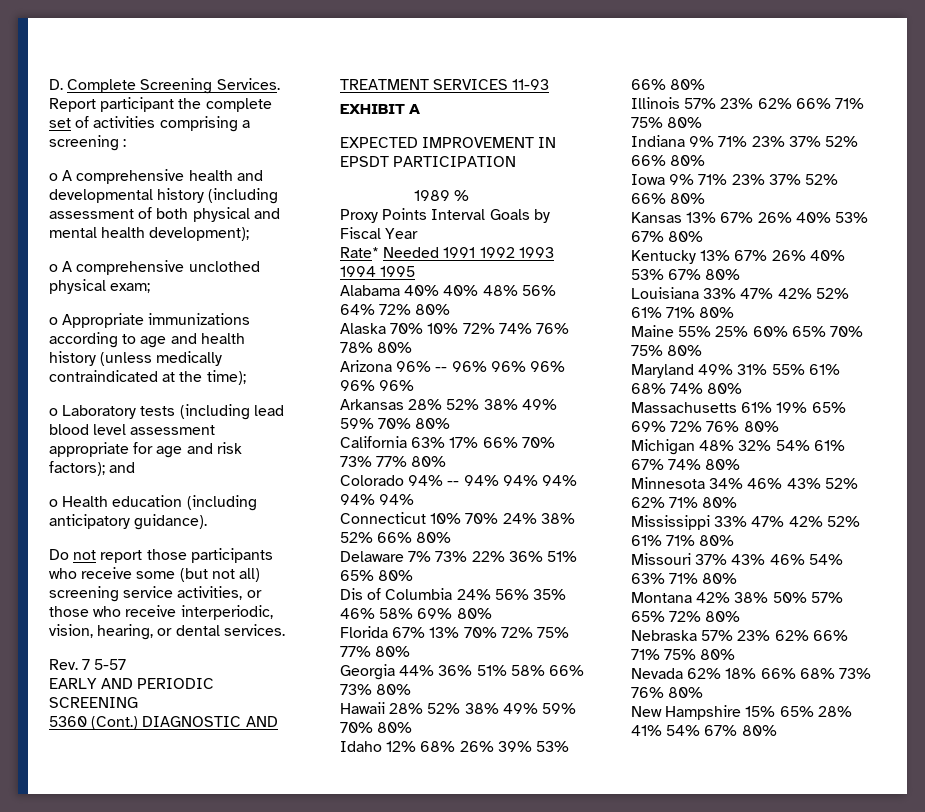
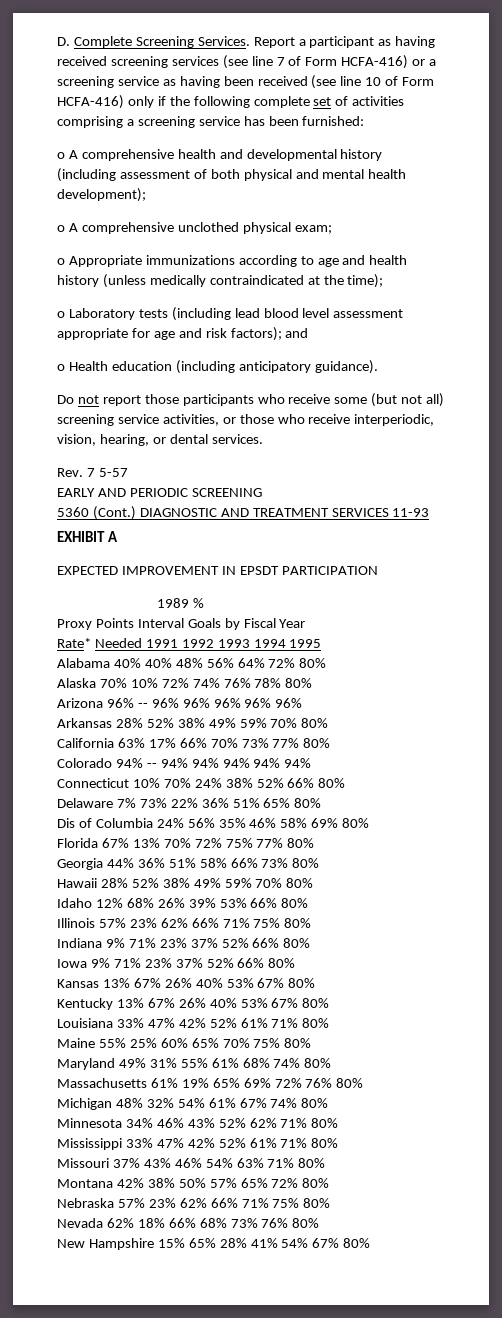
- Report participant the complete set of activities comprising a screening :
+ Report a participant as having received screening services (see line 7 of Form HCFA-416) or a screening service as having been received (see line 10 of Form HCFA-416) only if the following complete set of activities comprising a screening service has been furnished:

